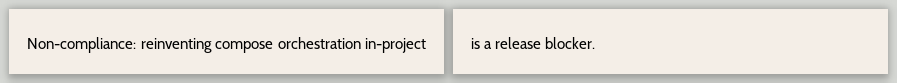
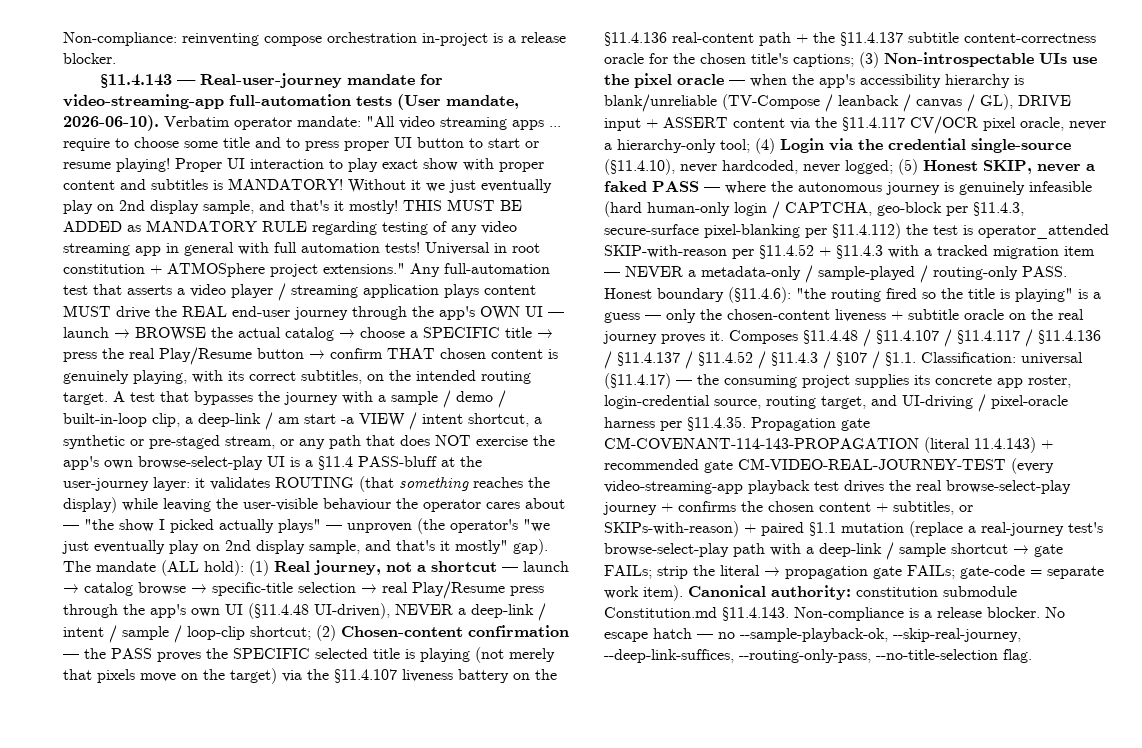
+ §11.4.143 — Real-user-journey mandate for video-streaming-app full-automation tests (User mandate, 2026-06-10). Verbatim operator mandate: "All video streaming apps ... require to choose some title and to press proper UI button to start or resume playing! Proper UI interaction to play exact show with proper content and subtitles is MANDATORY! Without it we just eventually play on 2nd display sample, and that's it mostly! THIS MUST BE ADDED as MANDATORY RULE regarding testing of any video streaming app in general with full automation tests! Universal in root constitution + ATMOSphere project extensions." Any full-automation test that asserts a video player / streaming application plays content MUST drive the REAL end-user journey through the app's OWN UI — launch → BROWSE the actual catalog → choose a SPECIFIC title → press the real Play/Resume button → confirm THAT chosen content is genuinely playing, with its correct subtitles, on the intended routing target. A test that bypasses the journey with a sample / demo / built-in-loop clip, a deep-link / am start -a VIEW / intent shortcut, a synthetic or pre-staged stream, or any path that does NOT exercise the app's own browse-select-play UI is a §11.4 PASS-bluff at the user-journey layer: it validates ROUTING (that something reaches the display) while leaving the user-visible behaviour the operator cares about — "the show I picked actually plays" — unproven (the operator's "we just eventually play on 2nd display sample, and that's it mostly" gap). The mandate (ALL hold): (1) Real journey, not a shortcut — launch → catalog browse → specific-title selection → real Play/Resume press through the app's own UI (§11.4.48 UI-driven), NEVER a deep-link / intent / sample / loop-clip shortcut; (2) Chosen-content confirmation — the PASS proves the SPECIFIC selected title is playing (not merely that pixels move on the target) via the §11.4.107 liveness battery on the §11.4.136 real-content path + the §11.4.137 subtitle content-correctness oracle for the chosen title's captions; (3) Non-introspectable UIs use the pixel oracle — when the app's accessibility hierarchy is blank/unreliable (TV-Compose / leanback / canvas / GL), DRIVE input + ASSERT content via the §11.4.117 CV/OCR pixel oracle, never a hierarchy-only tool; (4) Login via the credential single-source (§11.4.10), never hardcoded, never logged; (5) Honest SKIP, never a faked PASS — where the autonomous journey is genuinely infeasible (hard human-only login / CAPTCHA, geo-block per §11.4.3, secure-surface pixel-blanking per §11.4.112) the test is operator_attended SKIP-with-reason per §11.4.52 + §11.4.3 with a tracked migration item — NEVER a metadata-only / sample-played / routing-only PASS. Honest boundary (§11.4.6): "the routing fired so the title is playing" is a guess — only the chosen-content liveness + subtitle oracle on the real journey proves it. Composes §11.4.48 / §11.4.107 / §11.4.117 / §11.4.136 / §11.4.137 / §11.4.52 / §11.4.3 / §107 / §1.1. Classification: universal (§11.4.17) — the consuming project supplies its concrete app roster, login-credential source, routing target, and UI-driving / pixel-oracle harness per §11.4.35. Propagation gate CM-COVENANT-114-143-PROPAGATION (literal 11.4.143) + recommended gate CM-VIDEO-REAL-JOURNEY-TEST (every video-streaming-app playback test drives the real browse-select-play journey + confirms the chosen content + subtitles, or SKIPs-with-reason) + paired §1.1 mutation (replace a real-journey test's browse-select-play path with a deep-link / sample shortcut → gate FAILs; strip the literal → propagation gate FAILs; gate-code = separate work item). Canonical authority: constitution submodule Constitution.md §11.4.143. Non-compliance is a release blocker. No escape hatch — no --sample-playback-ok, --skip-real-journey, --deep-link-suffices, --routing-only-pass, --no-title-selection flag.

